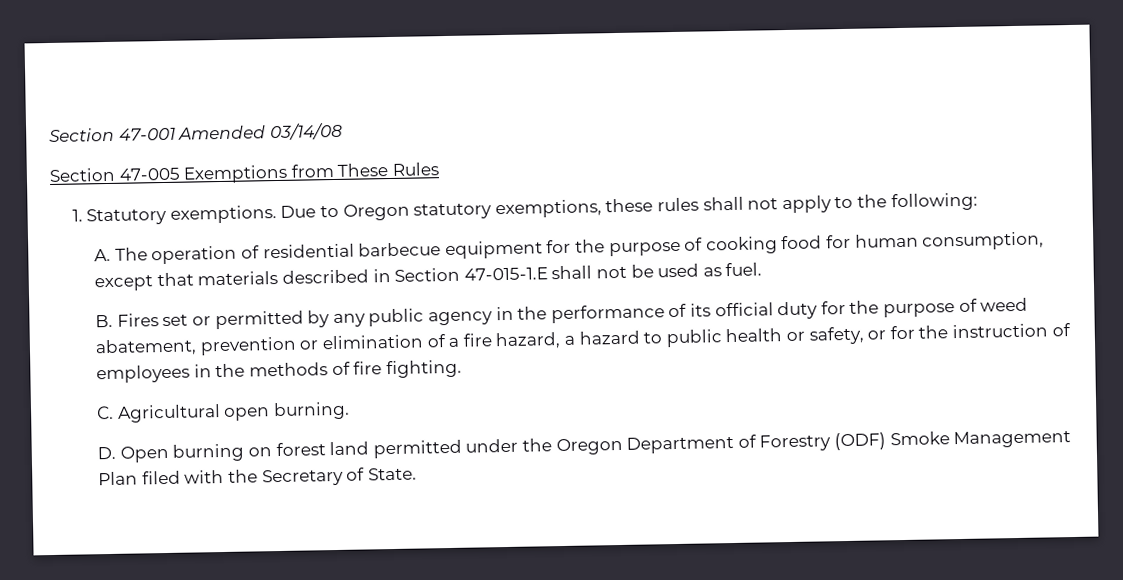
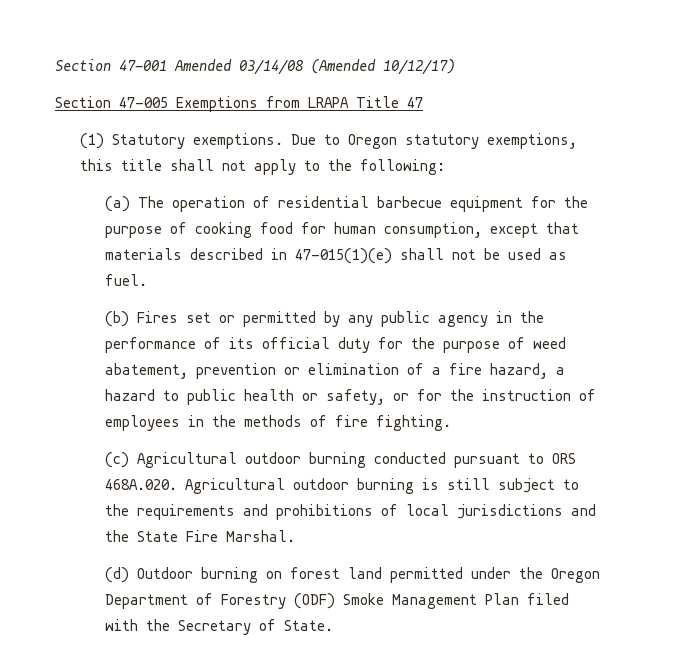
- Section 47-001 Amended 03/14/08
+ Section 47-001 Amended 03/14/08 (Amended 10/12/17)
- Section 47-005 Exemptions from These Rules
- 1. Statutory exemptions.
+ Section 47-005 Exemptions from LRAPA Title 47
+ (1) Statutory exemptions.
- Due to Oregon statutory exemptions, these rules shall not apply to the following:
+ Due to Oregon statutory exemptions, this title shall not apply to the following:
- A. The operation of residential barbecue equipment for the purpose of cooking food for human consumption, except that materials described in Section 47-015-1.E shall not be used as fuel.
+ (a) The operation of residential barbecue equipment for the purpose of cooking food for human consumption, except that materials described in 47-015(1)(e) shall not be used as fuel.
- B. Fires set or permitted by any public agency in the performance of its official duty for the purpose of weed abatement, prevention or elimination of a fire hazard, a hazard to public health or safety, or for the instruction of employees in the methods of fire fighting.
+ (b) Fires set or permitted by any public agency in the performance of its official duty for the purpose of weed abatement, prevention or elimination of a fire hazard, a hazard to public health or safety, or for the instruction of employees in the methods of fire fighting.
- C. Agricultural open burning.
- D. Open burning on forest land permitted under the Oregon Department of Forestry (ODF) Smoke Management Plan filed with the Secretary of State.
+ (c) Agricultural outdoor burning conducted pursuant to ORS 468A.020. Agricultural outdoor burning is still subject to the requirements and prohibitions of local jurisdictions and the State Fire Marshal.
+ (d) Outdoor burning on forest land permitted under the Oregon Department of Forestry (ODF) Smoke Management Plan filed with the Secretary of State.

